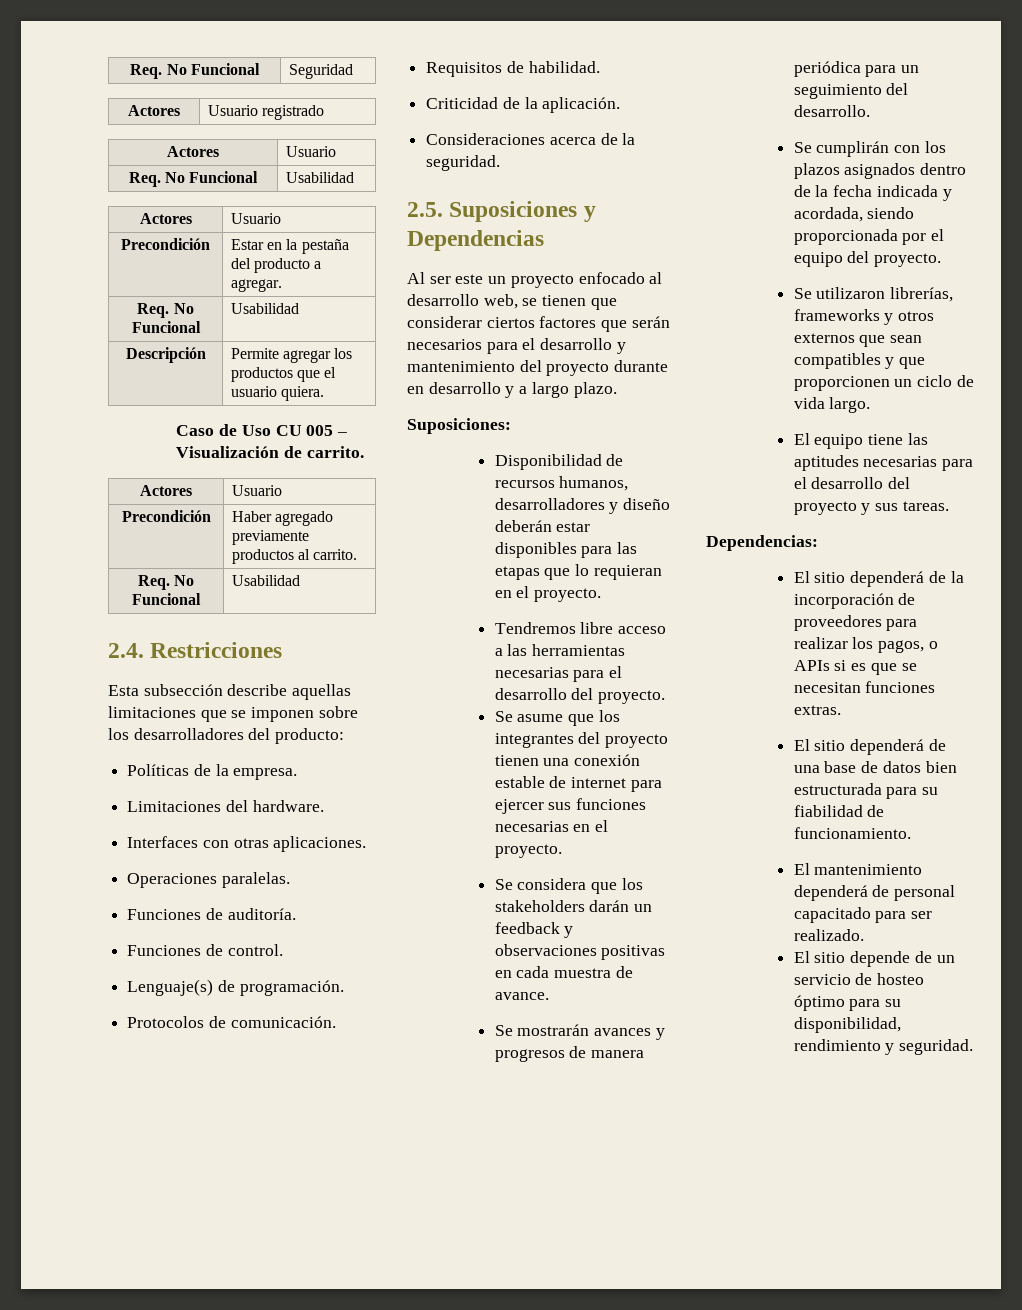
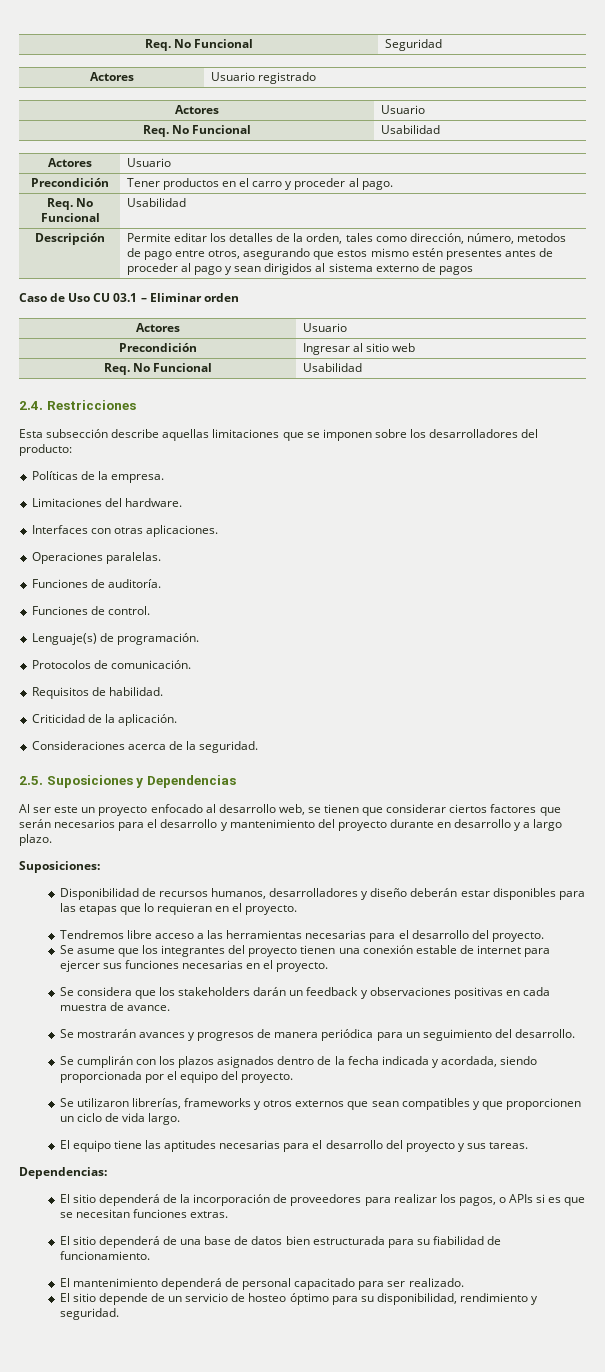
- Precondición | Estar en la pestaña del producto a agregar.
+ Precondición | Tener productos en el carro y proceder al pago.
- Descripción | Permite agregar los productos que el usuario quiera.
- Caso de Uso CU 005 – Visualización de carrito.
+ Descripción | Permite editar los detalles de la orden, tales como dirección, número, metodos de pago entre otros, asegurando que estos mismo estén presentes antes de proceder al pago y sean dirigidos al sistema externo de pagos
+ Caso de Uso CU 03.1 – Eliminar orden
  Actores | Usuario
- Precondición | Haber agregado previamente productos al carrito.
+ Precondición | Ingresar al sitio web

